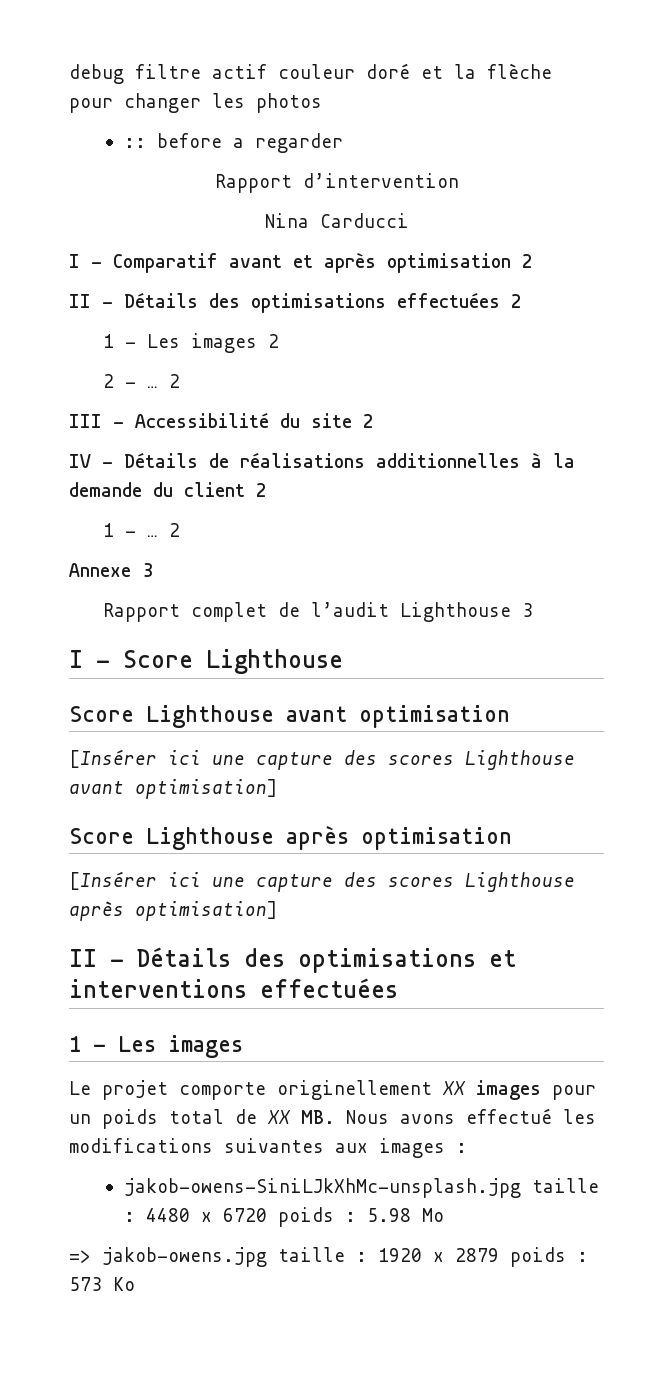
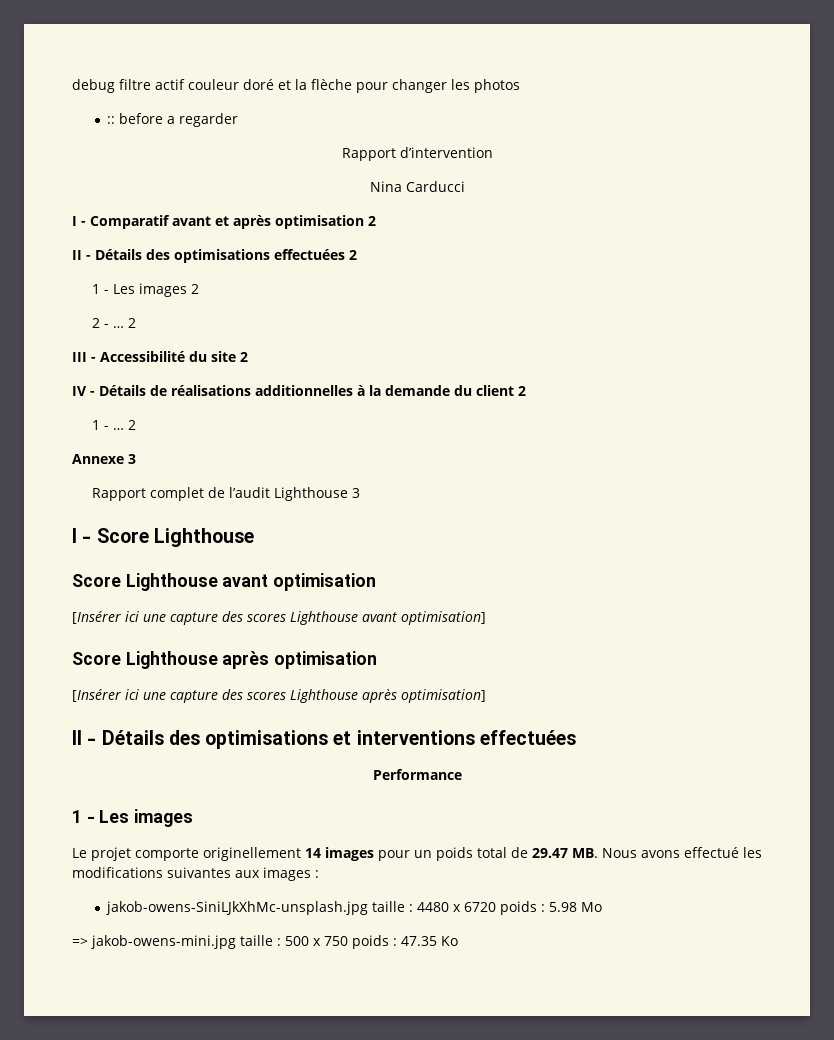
+ Performance
- Le projet comporte originellement XX images pour un poids total de XX MB. Nous avons effectué les modifications suivantes aux images :
+ Le projet comporte originellement 14 images pour un poids total de 29.47 MB. Nous avons effectué les modifications suivantes aux images :
- => jakob-owens.jpg taille : 1920 x 2879 poids : 573 Ko
+ => jakob-owens-mini.jpg taille : 500 x 750 poids : 47.35 Ko

